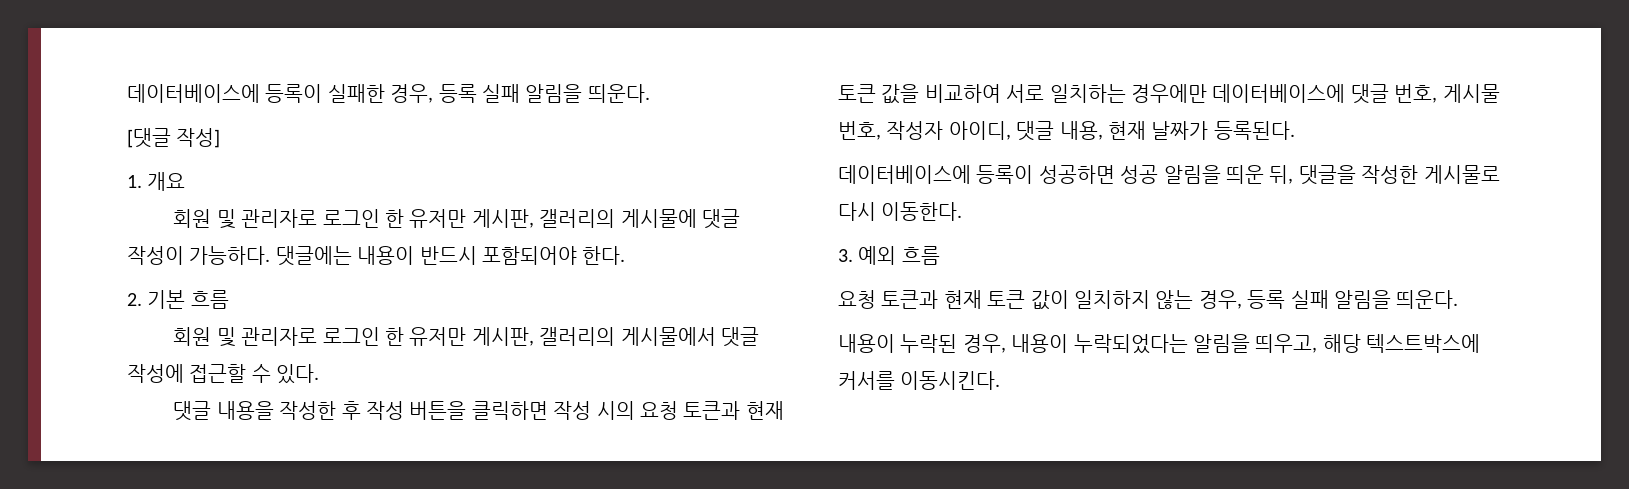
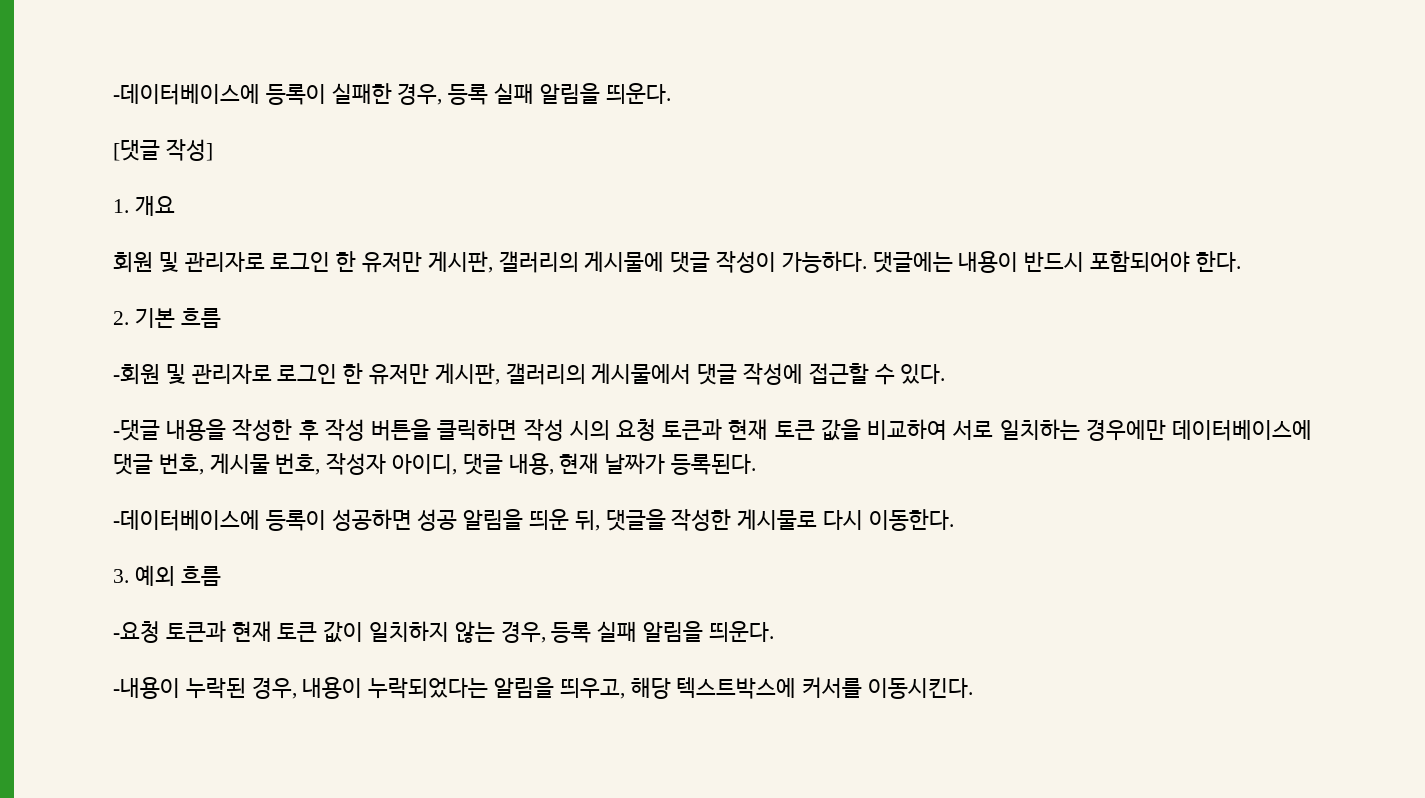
- 데이터베이스에 등록이 실패한 경우, 등록 실패 알림을 띄운다.
+ -데이터베이스에 등록이 실패한 경우, 등록 실패 알림을 띄운다.
- 회원 및 관리자로 로그인 한 유저만 게시판, 갤러리의 게시물에서 댓글 작성에 접근할 수 있다.
+ -회원 및 관리자로 로그인 한 유저만 게시판, 갤러리의 게시물에서 댓글 작성에 접근할 수 있다.
- 댓글 내용을 작성한 후 작성 버튼을 클릭하면 작성 시의 요청 토큰과 현재 토큰 값을 비교하여 서로 일치하는 경우에만 데이터베이스에 댓글 번호, 게시물 번호, 작성자 아이디, 댓글 내용, 현재 날짜가 등록된다.
+ -댓글 내용을 작성한 후 작성 버튼을 클릭하면 작성 시의 요청 토큰과 현재 토큰 값을 비교하여 서로 일치하는 경우에만 데이터베이스에 댓글 번호, 게시물 번호, 작성자 아이디, 댓글 내용, 현재 날짜가 등록된다.
- 데이터베이스에 등록이 성공하면 성공 알림을 띄운 뒤, 댓글을 작성한 게시물로 다시 이동한다.
+ -데이터베이스에 등록이 성공하면 성공 알림을 띄운 뒤, 댓글을 작성한 게시물로 다시 이동한다.
- 요청 토큰과 현재 토큰 값이 일치하지 않는 경우, 등록 실패 알림을 띄운다.
+ -요청 토큰과 현재 토큰 값이 일치하지 않는 경우, 등록 실패 알림을 띄운다.
- 내용이 누락된 경우, 내용이 누락되었다는 알림을 띄우고, 해당 텍스트박스에 커서를 이동시킨다.
+ -내용이 누락된 경우, 내용이 누락되었다는 알림을 띄우고, 해당 텍스트박스에 커서를 이동시킨다.

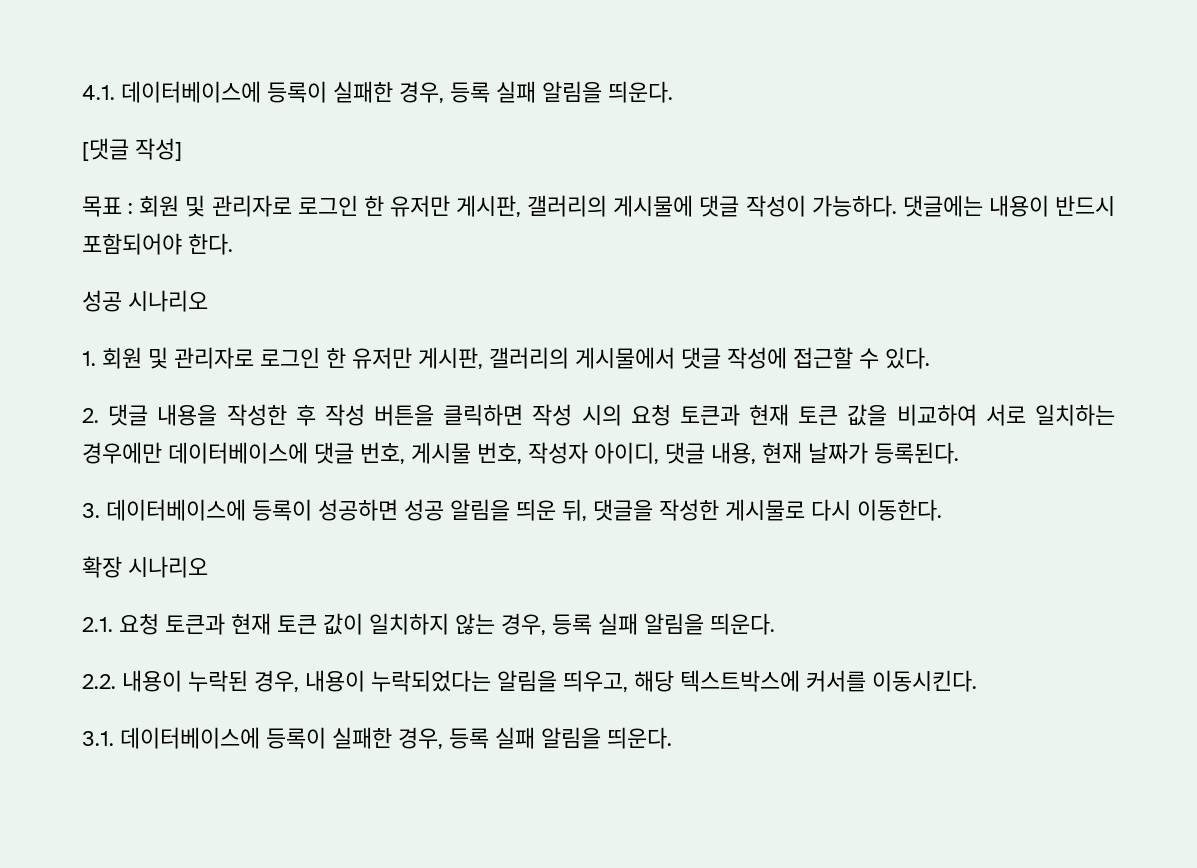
- -데이터베이스에 등록이 실패한 경우, 등록 실패 알림을 띄운다.
+ 4.1. 데이터베이스에 등록이 실패한 경우, 등록 실패 알림을 띄운다.
- 1. 개요
- 회원 및 관리자로 로그인 한 유저만 게시판, 갤러리의 게시물에 댓글 작성이 가능하다.
+ 목표 : 회원 및 관리자로 로그인 한 유저만 게시판, 갤러리의 게시물에 댓글 작성이 가능하다.
- 2. 기본 흐름
- -회원 및 관리자로 로그인 한 유저만 게시판, 갤러리의 게시물에서 댓글 작성에 접근할 수 있다.
+ 성공 시나리오
+ 1. 회원 및 관리자로 로그인 한 유저만 게시판, 갤러리의 게시물에서 댓글 작성에 접근할 수 있다.
- -댓글 내용을 작성한 후 작성 버튼을 클릭하면 작성 시의 요청 토큰과 현재 토큰 값을 비교하여 서로 일치하는 경우에만 데이터베이스에 댓글 번호, 게시물 번호, 작성자 아이디, 댓글 내용, 현재 날짜가 등록된다.
+ 2. 댓글 내용을 작성한 후 작성 버튼을 클릭하면 작성 시의 요청 토큰과 현재 토큰 값을 비교하여 서로 일치하는 경우에만 데이터베이스에 댓글 번호, 게시물 번호, 작성자 아이디, 댓글 내용, 현재 날짜가 등록된다.
- -데이터베이스에 등록이 성공하면 성공 알림을 띄운 뒤, 댓글을 작성한 게시물로 다시 이동한다.
+ 3. 데이터베이스에 등록이 성공하면 성공 알림을 띄운 뒤, 댓글을 작성한 게시물로 다시 이동한다.
- 3. 예외 흐름
- -요청 토큰과 현재 토큰 값이 일치하지 않는 경우, 등록 실패 알림을 띄운다.
+ 확장 시나리오
+ 2.1. 요청 토큰과 현재 토큰 값이 일치하지 않는 경우, 등록 실패 알림을 띄운다.
- -내용이 누락된 경우, 내용이 누락되었다는 알림을 띄우고, 해당 텍스트박스에 커서를 이동시킨다.
+ 2.2. 내용이 누락된 경우, 내용이 누락되었다는 알림을 띄우고, 해당 텍스트박스에 커서를 이동시킨다.
+ 3.1. 데이터베이스에 등록이 실패한 경우, 등록 실패 알림을 띄운다.

